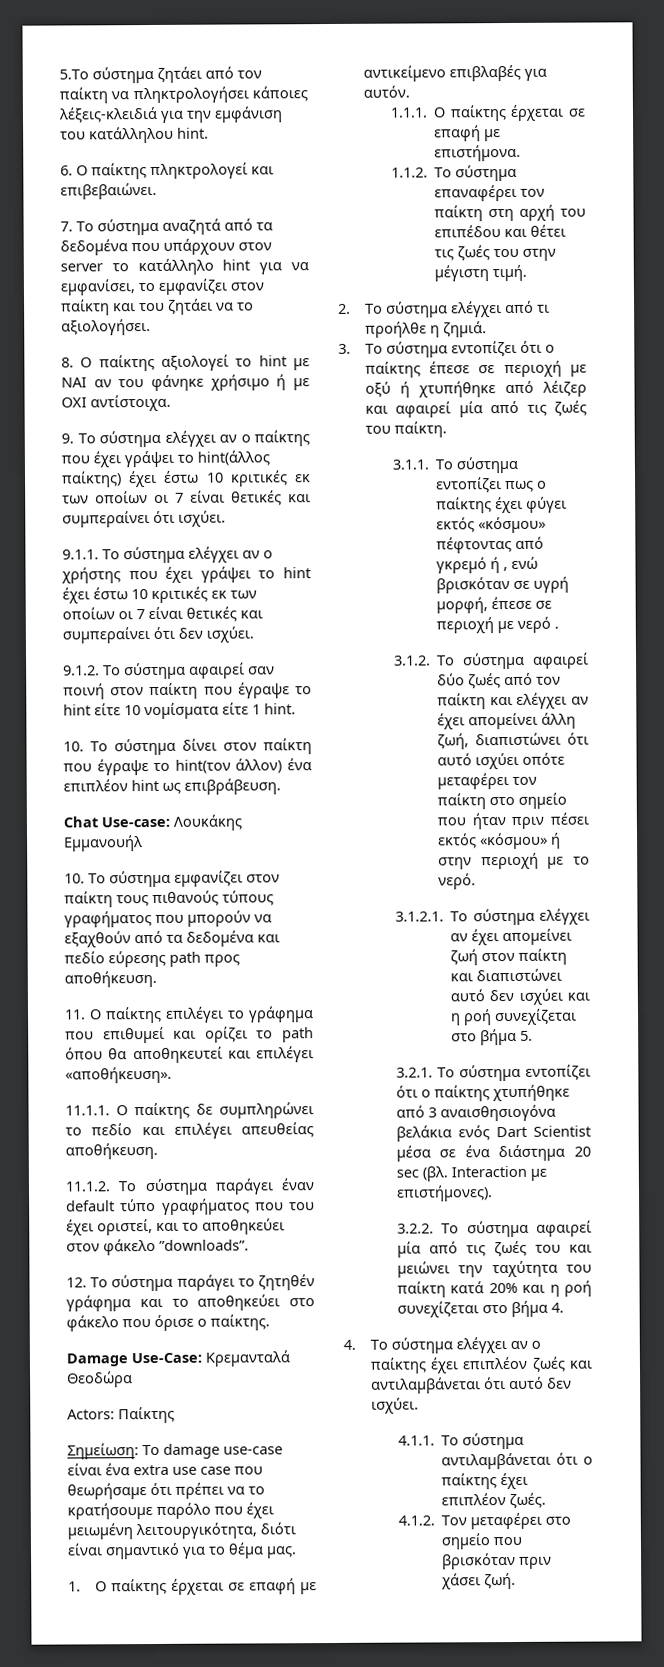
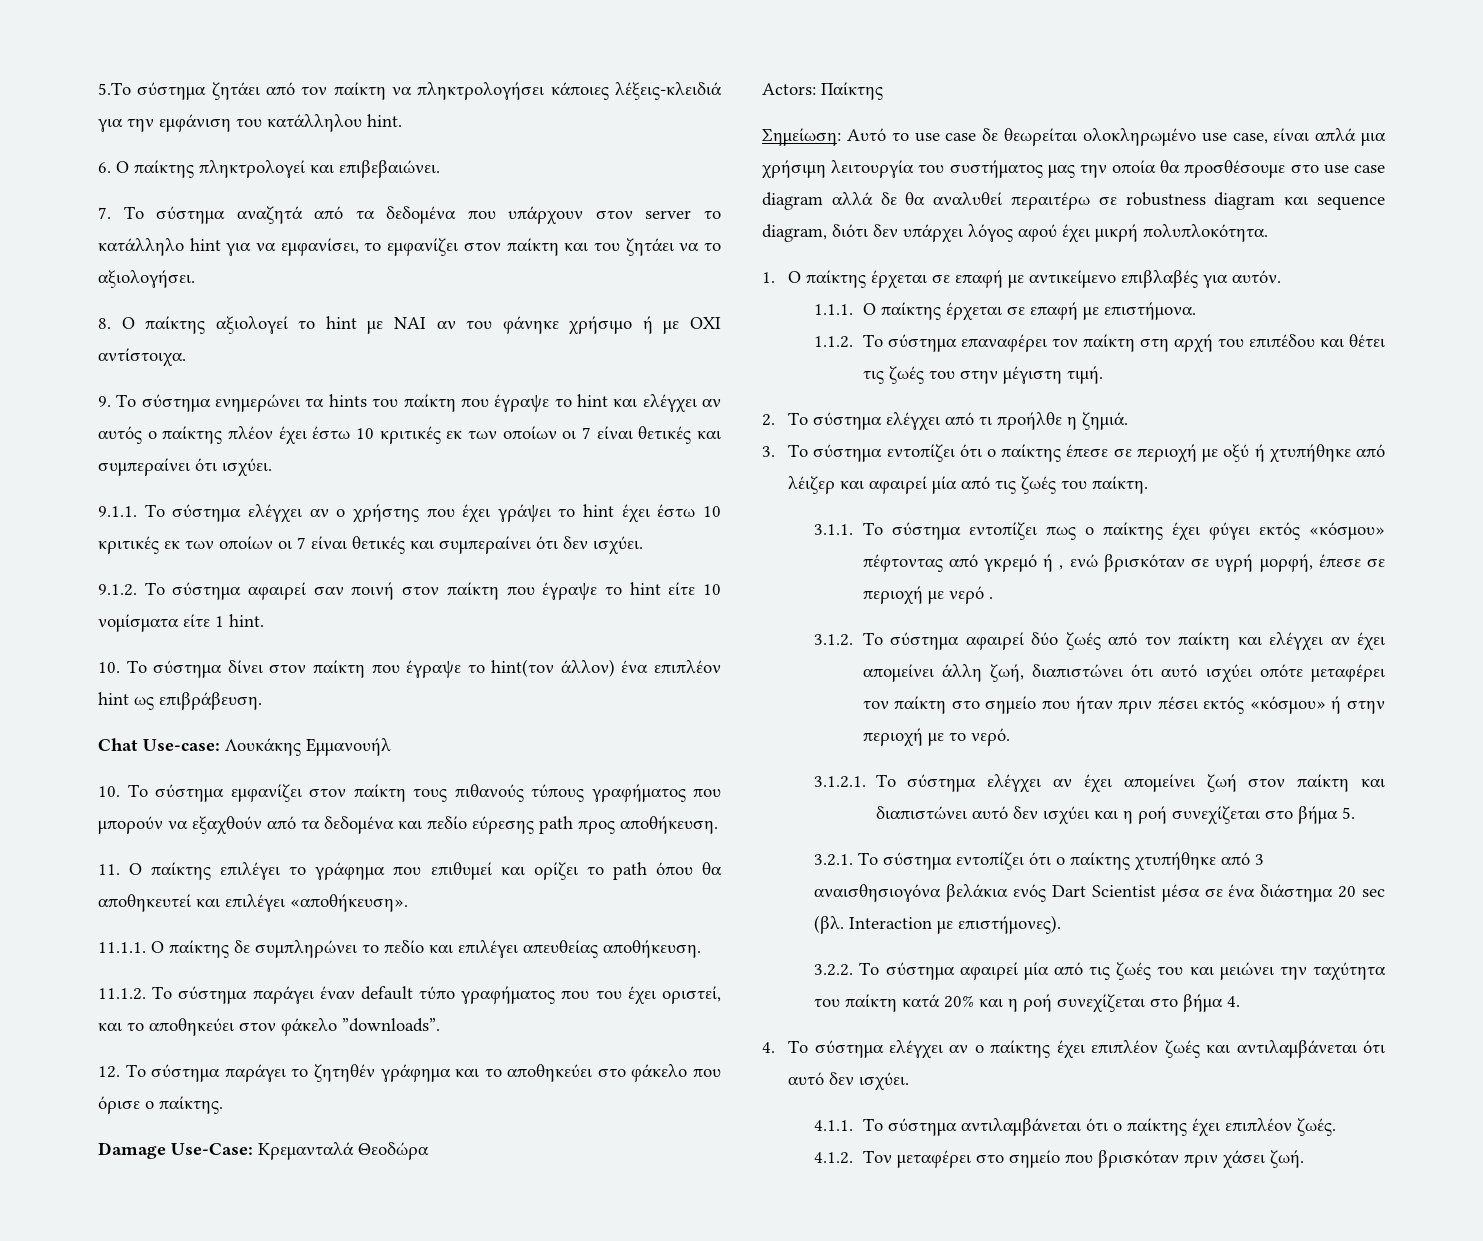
- 9. Το σύστημα ελέγχει αν ο παίκτης που έχει γράψει το hint(άλλος παίκτης) έχει έστω 10 κριτικές εκ των οποίων οι 7 είναι θετικές και συμπεραίνει ότι ισχύει.
+ 9. Το σύστημα ενημερώνει τα hints του παίκτη που έγραψε το hint και ελέγχει αν αυτός ο παίκτης πλέον έχει έστω 10 κριτικές εκ των οποίων οι 7 είναι θετικές και συμπεραίνει ότι ισχύει.
- Σημείωση: Το damage use-case είναι ένα extra use case που θεωρήσαμε ότι πρέπει να το κρατήσουμε παρόλο που έχει μειωμένη λειτουργικότητα, διότι είναι σημαντικό για το θέμα μας.
+ Σημείωση: Αυτό το use case δε θεωρείται ολοκληρωμένο use case, είναι απλά μια χρήσιμη λειτουργία του συστήματος μας την οποία θα προσθέσουμε στο use case diagram αλλά δε θα αναλυθεί περαιτέρω σε robustness diagram και sequence diagram, διότι δεν υπάρχει λόγος αφού έχει μικρή πολυπλοκότητα.

